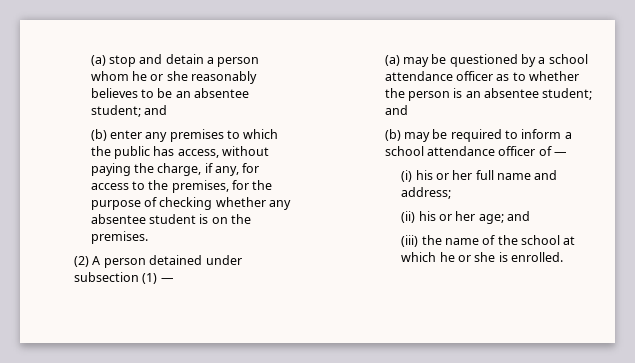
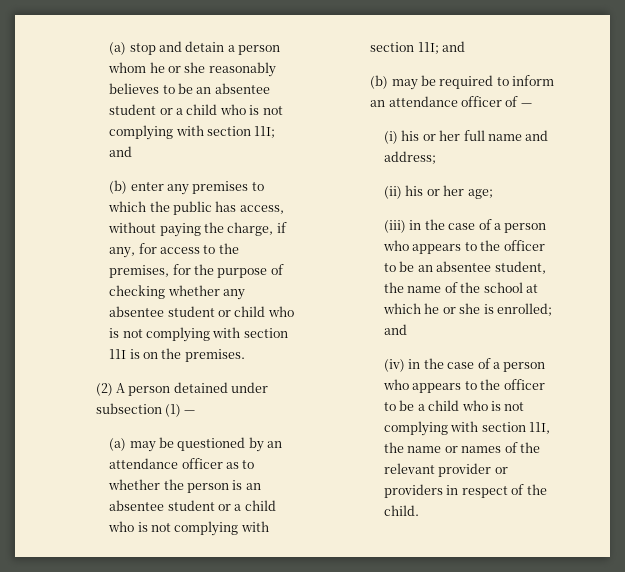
- (a) stop and detain a person whom he or she reasonably believes to be an absentee student; and
+ (a) stop and detain a person whom he or she reasonably believes to be an absentee student or a child who is not complying with section 11I; and
- (b) enter any premises to which the public has access, without paying the charge, if any, for access to the premises, for the purpose of checking whether any absentee student is on the premises.
+ (b) enter any premises to which the public has access, without paying the charge, if any, for access to the premises, for the purpose of checking whether any absentee student or child who is not complying with section 11I is on the premises.
- (a) may be questioned by a school attendance officer as to whether the person is an absentee student; and
+ (a) may be questioned by an attendance officer as to whether the person is an absentee student or a child who is not complying with section 11I; and
- (b) may be required to inform a school attendance officer of —
+ (b) may be required to inform an attendance officer of —
- (ii) his or her age; and
+ (ii) his or her age;
- (iii) the name of the school at which he or she is enrolled.
+ (iii) in the case of a person who appears to the officer to be an absentee student, the name of the school at which he or she is enrolled; and
+ (iv) in the case of a person who appears to the officer to be a child who is not complying with section 11I, the name or names of the relevant provider or providers in respect of the child.

